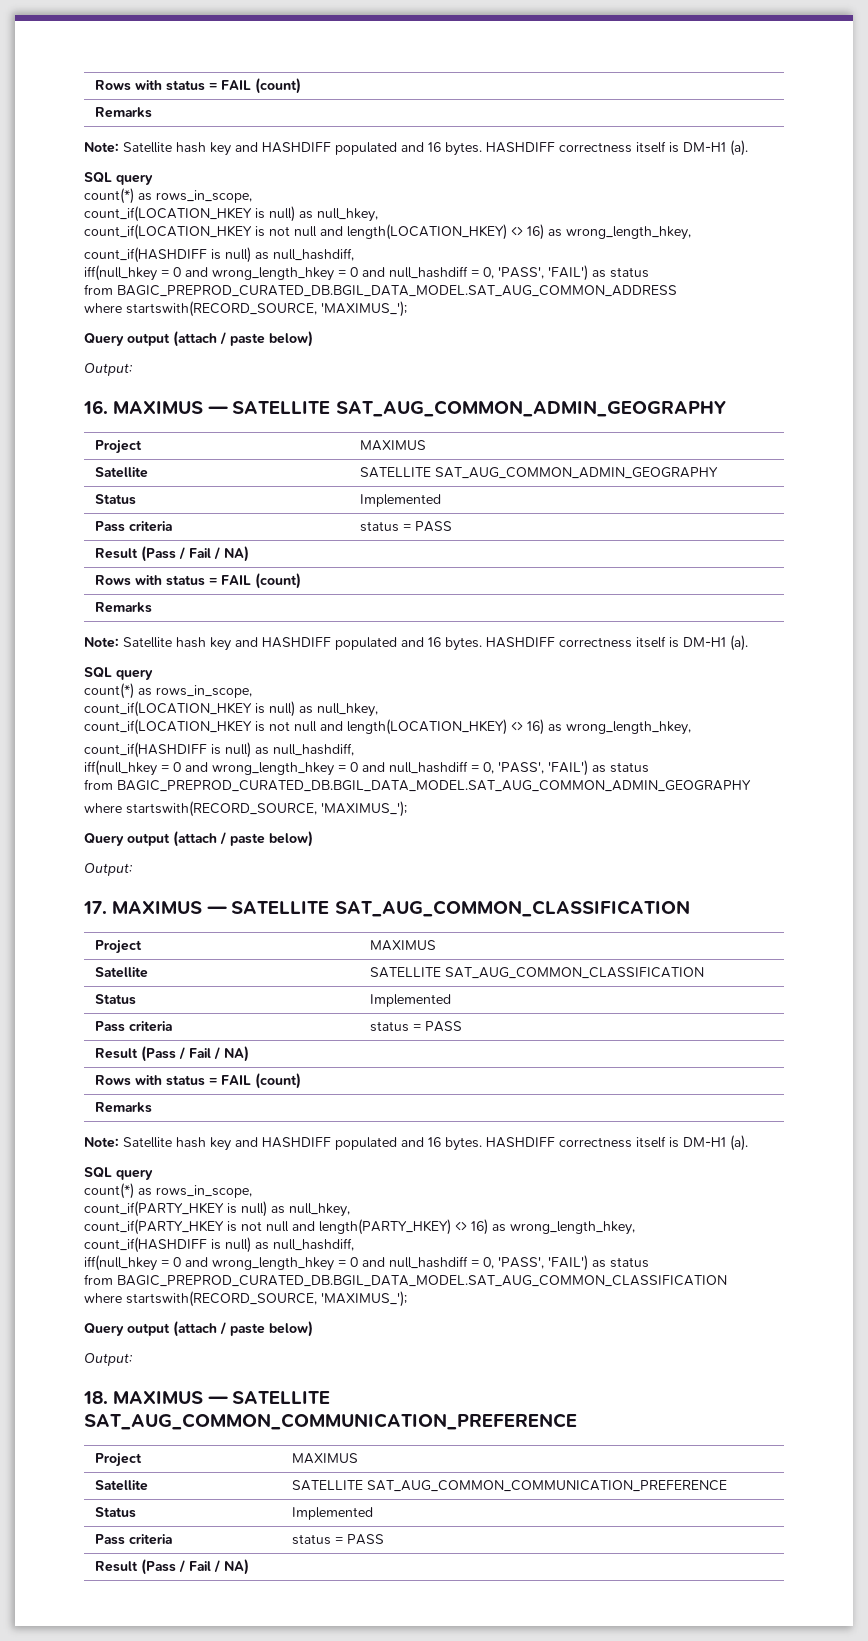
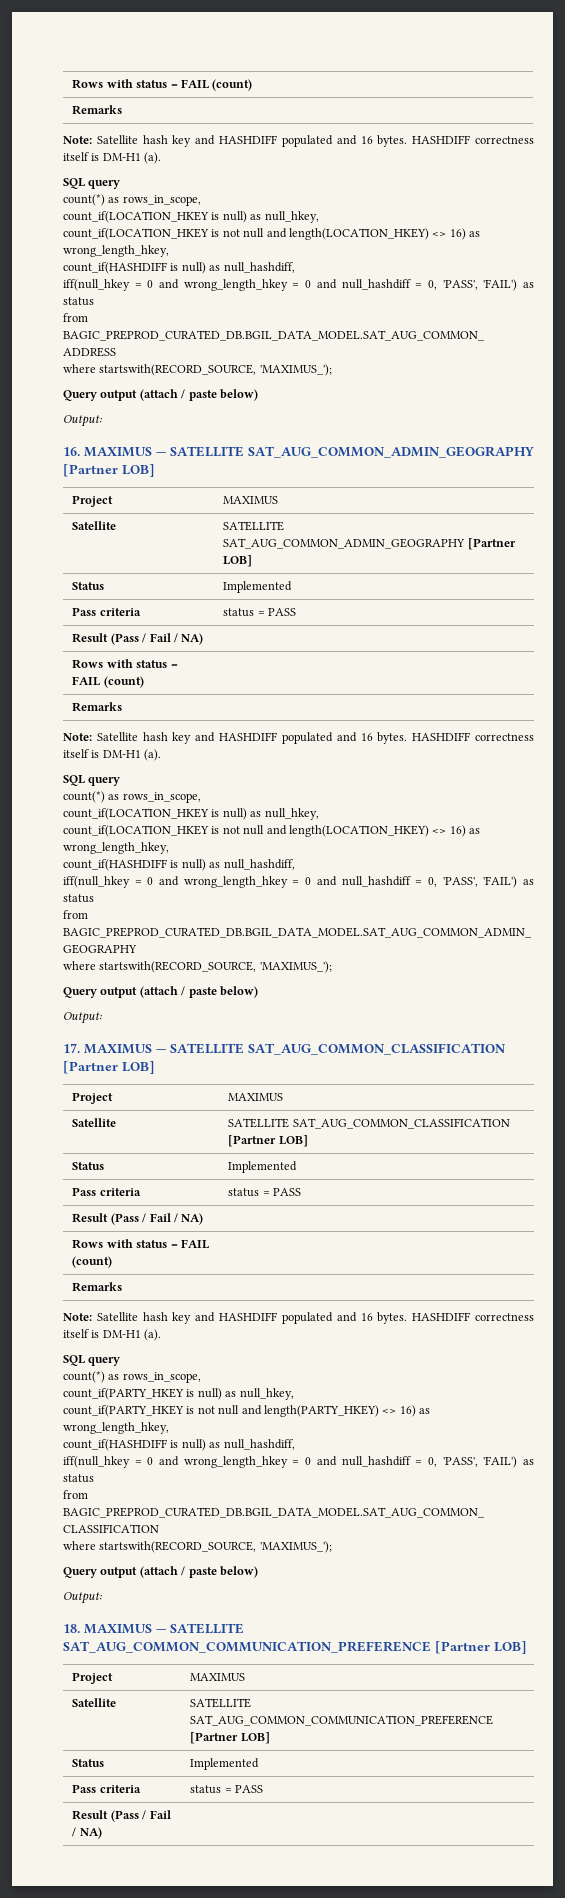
- 16. MAXIMUS — SATELLITE SAT_AUG_COMMON_ADMIN_GEOGRAPHY
+ 16. MAXIMUS — SATELLITE SAT_AUG_COMMON_ADMIN_GEOGRAPHY [Partner LOB]
- Satellite | SATELLITE SAT_AUG_COMMON_ADMIN_GEOGRAPHY
+ Satellite | SATELLITE SAT_AUG_COMMON_ADMIN_GEOGRAPHY [Partner LOB]
- 17. MAXIMUS — SATELLITE SAT_AUG_COMMON_CLASSIFICATION
+ 17. MAXIMUS — SATELLITE SAT_AUG_COMMON_CLASSIFICATION [Partner LOB]
- Satellite | SATELLITE SAT_AUG_COMMON_CLASSIFICATION
+ Satellite | SATELLITE SAT_AUG_COMMON_CLASSIFICATION [Partner LOB]
- 18. MAXIMUS — SATELLITE SAT_AUG_COMMON_COMMUNICATION_PREFERENCE
+ 18. MAXIMUS — SATELLITE SAT_AUG_COMMON_COMMUNICATION_PREFERENCE [Partner LOB]
- Satellite | SATELLITE SAT_AUG_COMMON_COMMUNICATION_PREFERENCE
+ Satellite | SATELLITE SAT_AUG_COMMON_COMMUNICATION_PREFERENCE [Partner LOB]

